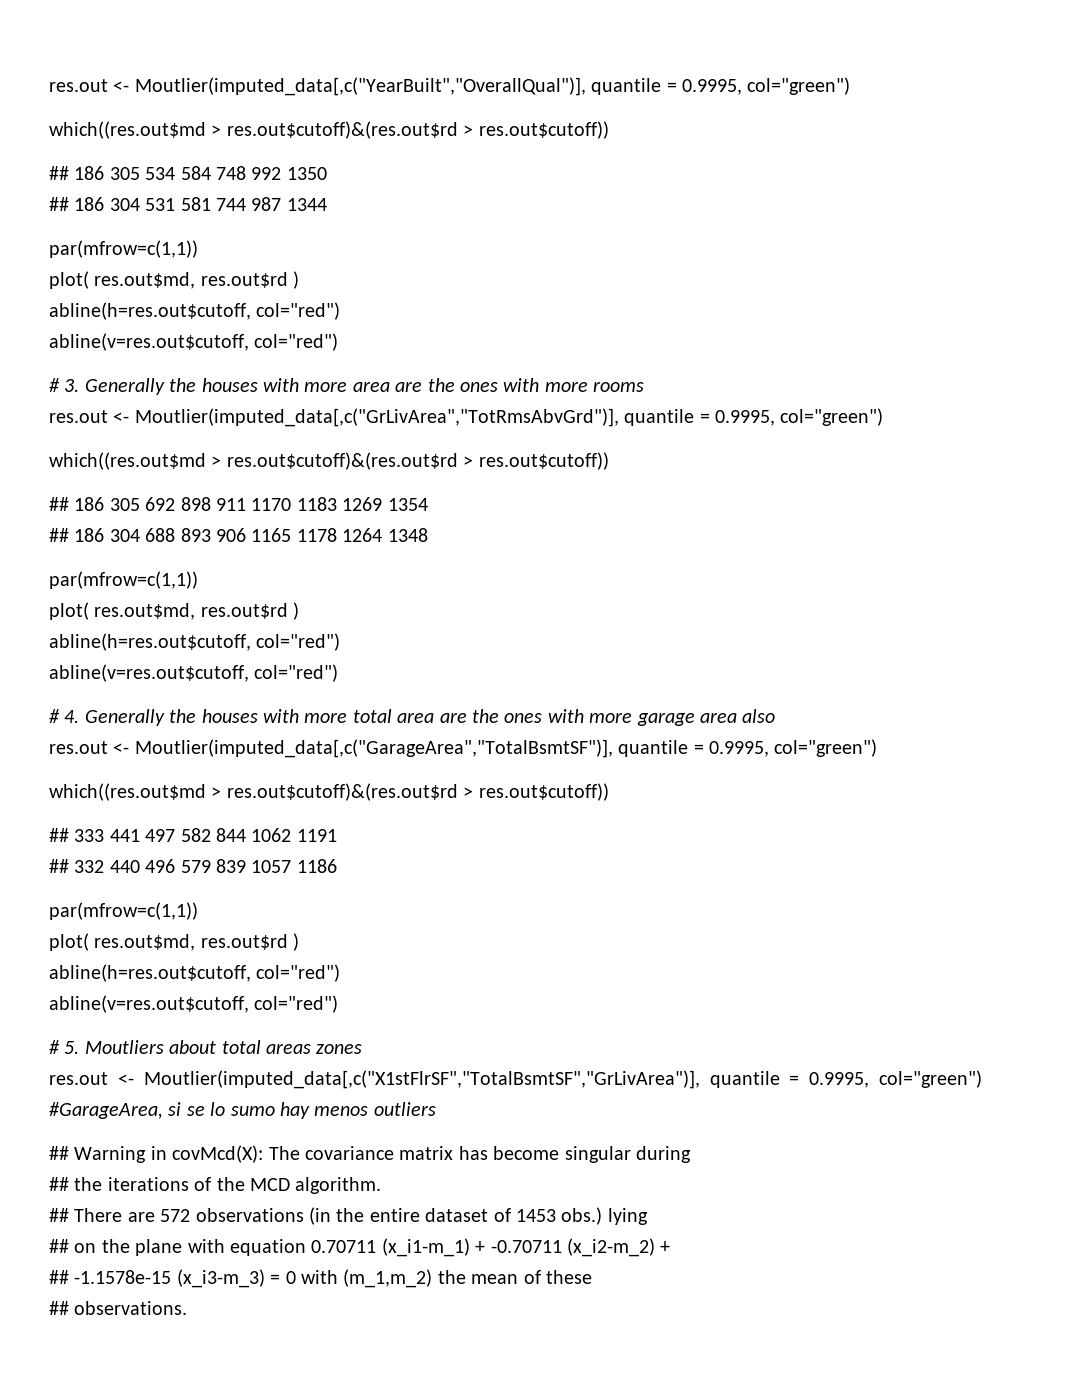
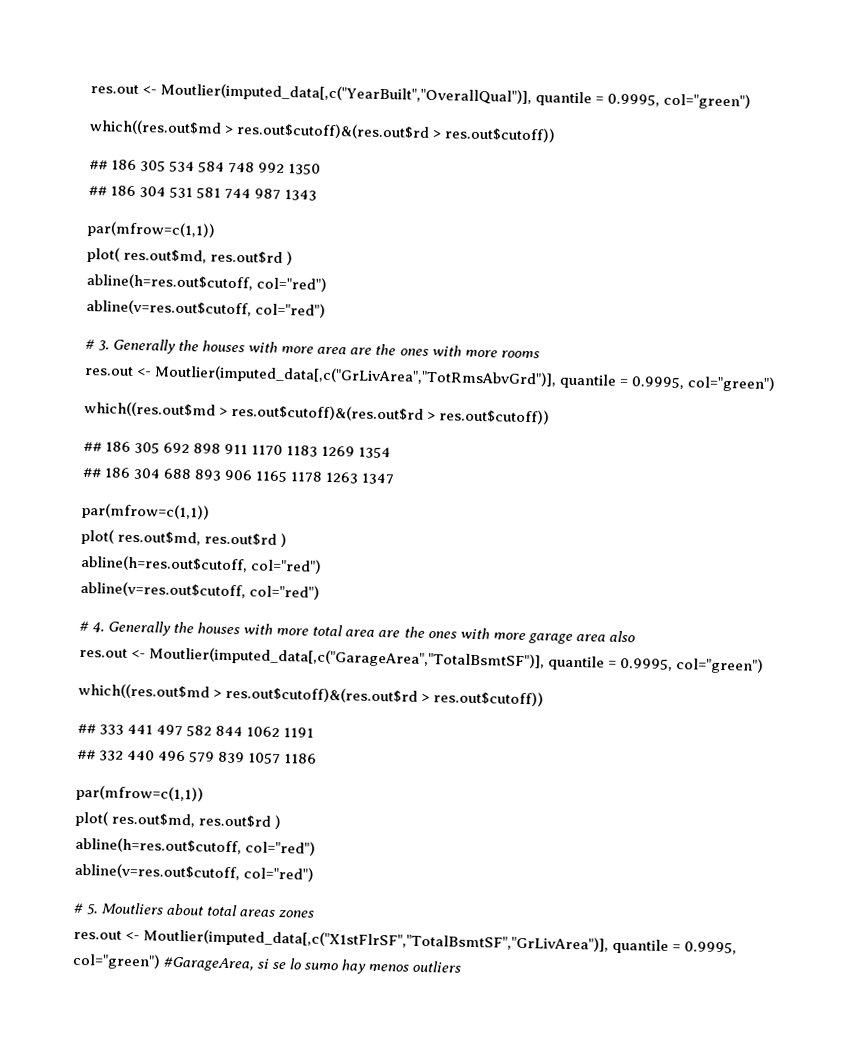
- ## 186 304 531 581 744 987 1344
+ ## 186 304 531 581 744 987 1343
- ## 186 304 688 893 906 1165 1178 1264 1348
+ ## 186 304 688 893 906 1165 1178 1263 1347
- ## Warning in covMcd(X): The covariance matrix has become singular during
- ## the iterations of the MCD algorithm.
- ## There are 572 observations (in the entire dataset of 1453 obs.) lying
- ## on the plane with equation 0.70711 (x_i1-m_1) + -0.70711 (x_i2-m_2) +
- ## -1.1578e-15 (x_i3-m_3) = 0 with (m_1,m_2) the mean of these
- ## observations.

